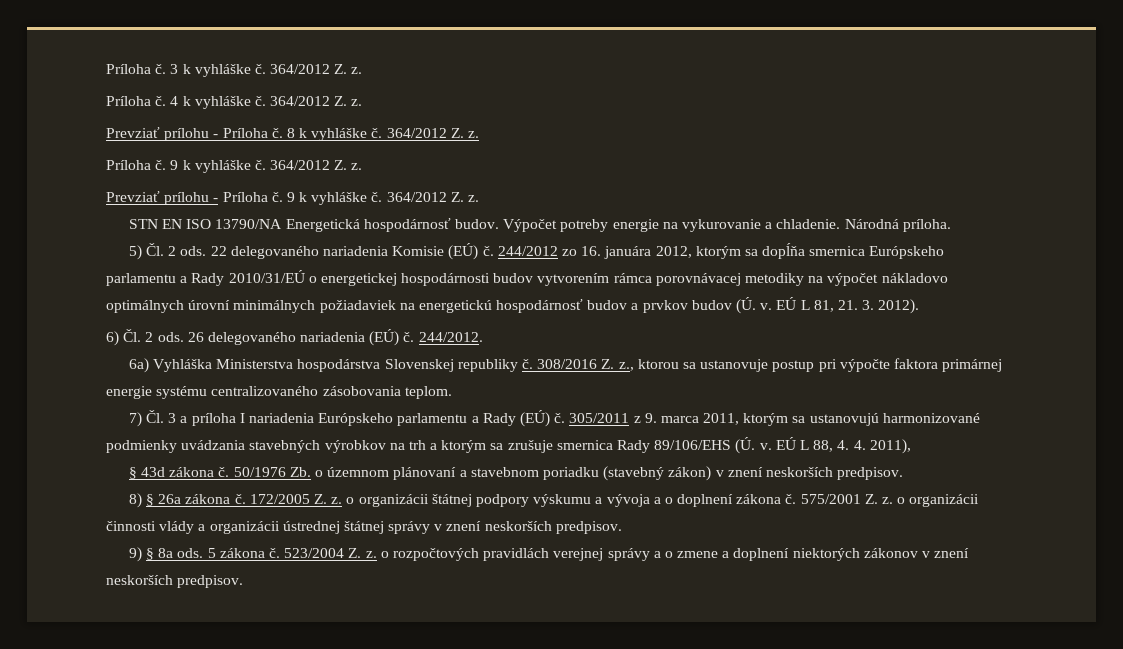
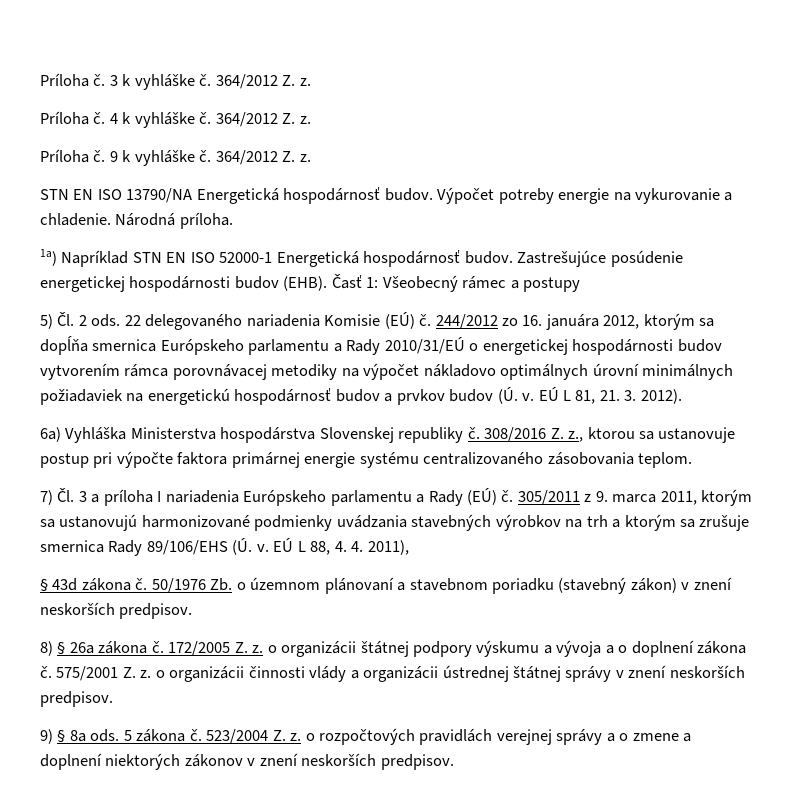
  4 k vyhláške č. 364/2012 Z. z.
- Prevziať prílohu - Príloha č. 8 k vyhláške č. 364/2012 Z. z.
- Príloha č. 9 k vyhláške č. 364/2012 Z. z.
- Prevziať prílohu - Príloha č.
+ Príloha č.
+ 1a) Napríklad STN EN ISO 52000-1 Energetická hospodárnosť budov. Zastrešujúce posúdenie energetickej hospodárnosti budov (EHB). Časť 1: Všeobecný rámec a postupy
- 6) Čl. 2 ods. 26 delegovaného nariadenia (EÚ) č. 244/2012.

